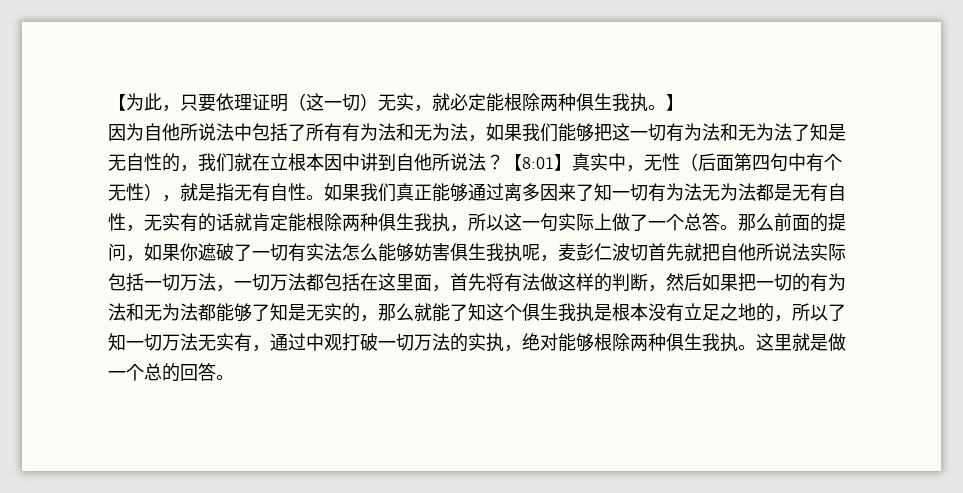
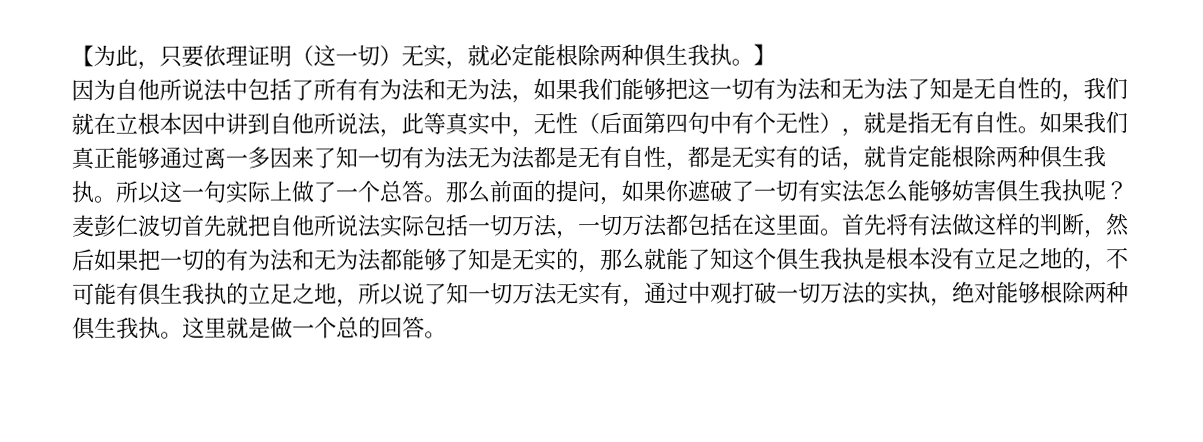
- 因为自他所说法中包括了所有有为法和无为法，如果我们能够把这一切有为法和无为法了知是无自性的，我们就在立根本因中讲到自他所说法？【8:01】真实中，无性（后面第四句中有个无性），就是指无有自性。
+ 因为自他所说法中包括了所有有为法和无为法，如果我们能够把这一切有为法和无为法了知是无自性的，我们就在立根本因中讲到自他所说法，此等真实中，无性（后面第四句中有个无性），就是指无有自性。
- 如果我们真正能够通过离多因来了知一切有为法无为法都是无有自性，无实有的话就肯定能根除两种俱生我执，所以这一句实际上做了一个总答。
+ 如果我们真正能够通过离一多因来了知一切有为法无为法都是无有自性，都是无实有的话，就肯定能根除两种俱生我执。所以这一句实际上做了一个总答。
- 那么前面的提问，如果你遮破了一切有实法怎么能够妨害俱生我执呢，麦彭仁波切首先就把自他所说法实际包括一切万法，一切万法都包括在这里面，首先将有法做这样的判断，然后如果把一切的有为法和无为法都能够了知是无实的，那么就能了知这个俱生我执是根本没有立足之地的，所以了知一切万法无实有，通过中观打破一切万法的实执，绝对能够根除两种俱生我执。
+ 那么前面的提问，如果你遮破了一切有实法怎么能够妨害俱生我执呢？麦彭仁波切首先就把自他所说法实际包括一切万法，一切万法都包括在这里面。首先将有法做这样的判断，然后如果把一切的有为法和无为法都能够了知是无实的，那么就能了知这个俱生我执是根本没有立足之地的，不可能有俱生我执的立足之地，所以说了知一切万法无实有，通过中观打破一切万法的实执，绝对能够根除两种俱生我执。

